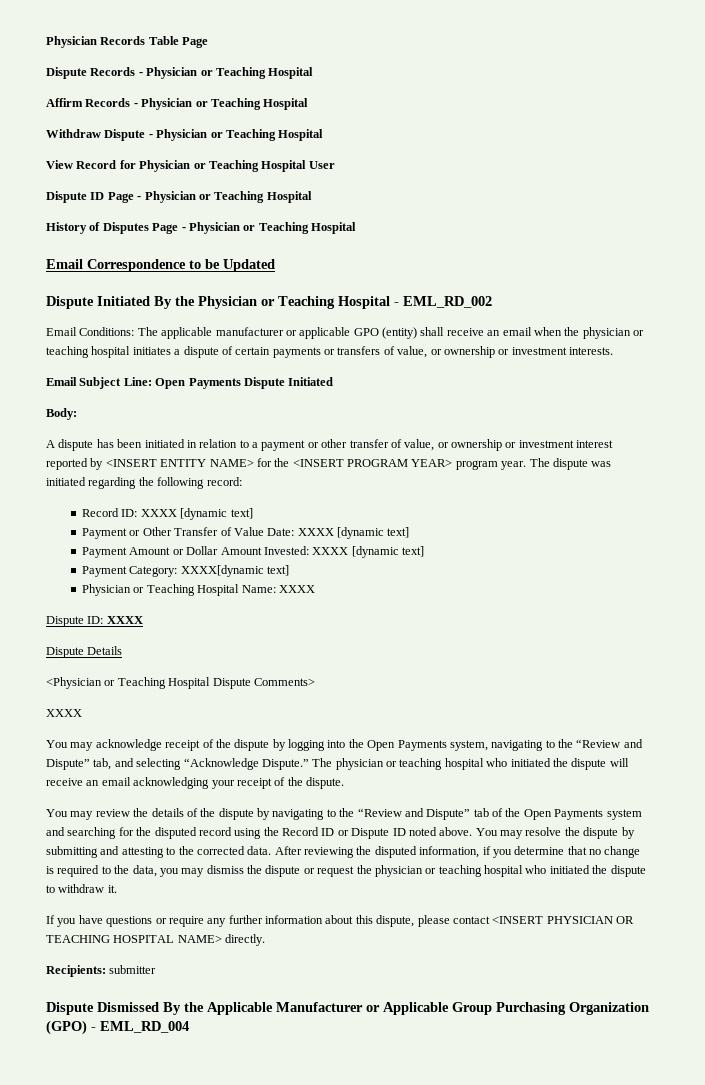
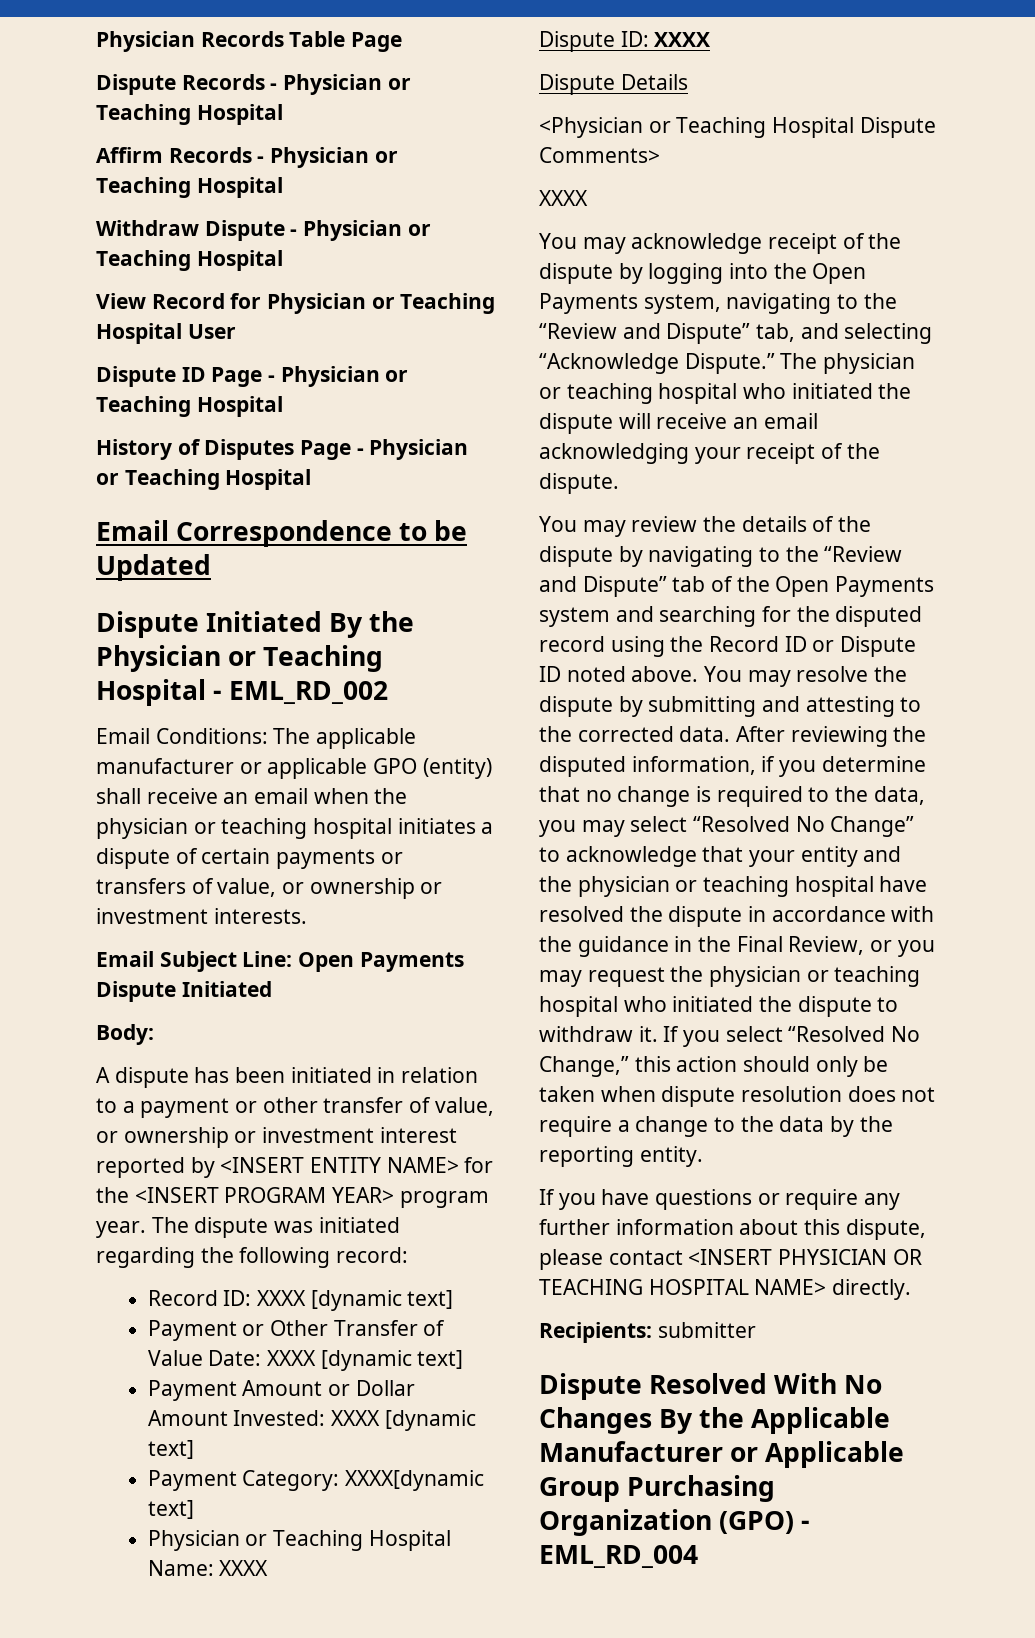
- After reviewing the disputed information, if you determine that no change is required to the data, you may dismiss the dispute or request the physician or teaching hospital who initiated the dispute to withdraw it.
+ After reviewing the disputed information, if you determine that no change is required to the data, you may select “Resolved No Change” to acknowledge that your entity and the physician or teaching hospital have resolved the dispute in accordance with the guidance in the Final Review, or you may request the physician or teaching hospital who initiated the dispute to withdraw it. If you select “Resolved No Change,” this action should only be taken when dispute resolution does not require a change to the data by the reporting entity.
- Dispute Dismissed By the Applicable Manufacturer or Applicable Group Purchasing Organization (GPO) - EML_RD_004
+ Dispute Resolved With No Changes By the Applicable Manufacturer or Applicable Group Purchasing Organization (GPO) - EML_RD_004

